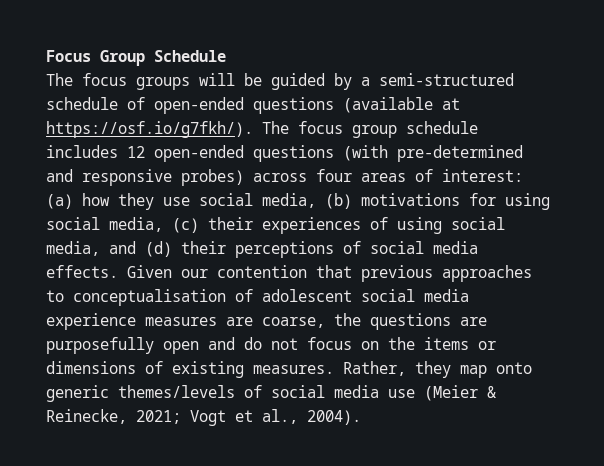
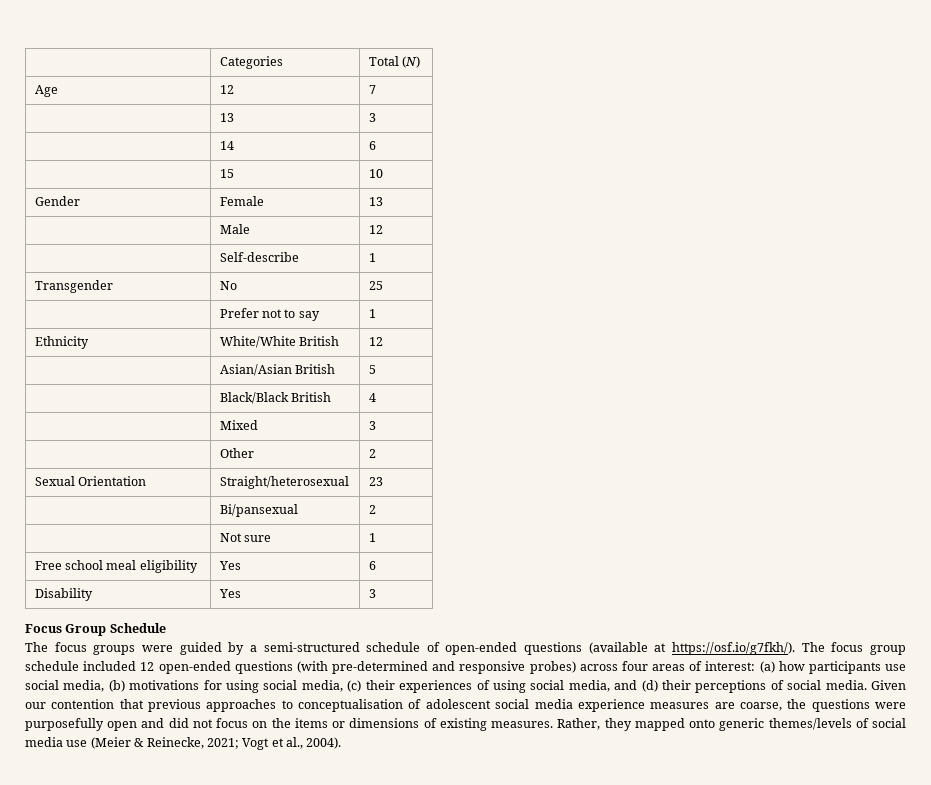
+ | Categories | Total (N)
+ Age | 12 | 7
+ | 13 | 3
+ | 14 | 6
+ | 15 | 10
+ Gender | Female | 13
+ | Male | 12
+ | Self-describe | 1
+ Transgender | No | 25
+ | Prefer not to say | 1
+ Ethnicity | White/White British | 12
+ | Asian/Asian British | 5
+ | Black/Black British | 4
+ | Mixed | 3
+ | Other | 2
+ Sexual Orientation | Straight/heterosexual | 23
+ | Bi/pansexual | 2
+ | Not sure | 1
+ Free school meal eligibility | Yes | 6
+ Disability | Yes | 3
- The focus groups will be guided by a semi-structured schedule of open-ended questions (available at https://osf.io/g7fkh/). The focus group schedule includes 12 open-ended questions (with pre-determined and responsive probes) across four areas of interest: (a) how they use social media, (b) motivations for using social media, (c) their experiences of using social media, and (d) their perceptions of social media effects.
+ The focus groups were guided by a semi-structured schedule of open-ended questions (available at https://osf.io/g7fkh/). The focus group schedule included 12 open-ended questions (with pre-determined and responsive probes) across four areas of interest: (a) how participants use social media, (b) motivations for using social media, (c) their experiences of using social media, and (d) their perceptions of social media.
- Given our contention that previous approaches to conceptualisation of adolescent social media experience measures are coarse, the questions are purposefully open and do not focus on the items or dimensions of existing measures.
+ Given our contention that previous approaches to conceptualisation of adolescent social media experience measures are coarse, the questions were purposefully open and did not focus on the items or dimensions of existing measures.
- Rather, they map onto generic themes/levels of social media use (Meier & Reinecke, 2021; Vogt et al., 2004).
+ Rather, they mapped onto generic themes/levels of social media use (Meier & Reinecke, 2021; Vogt et al., 2004).

